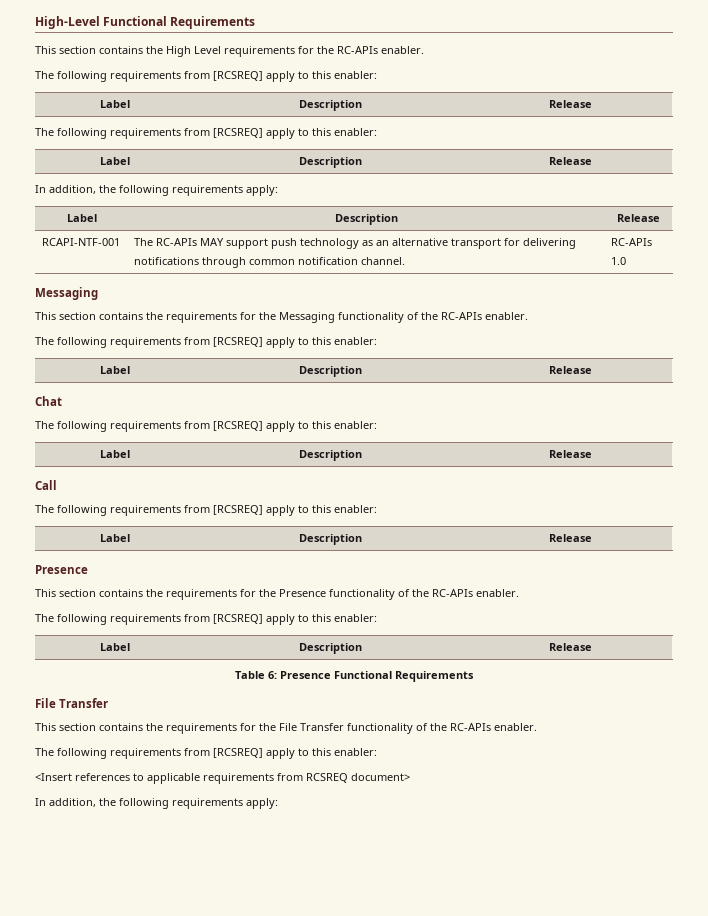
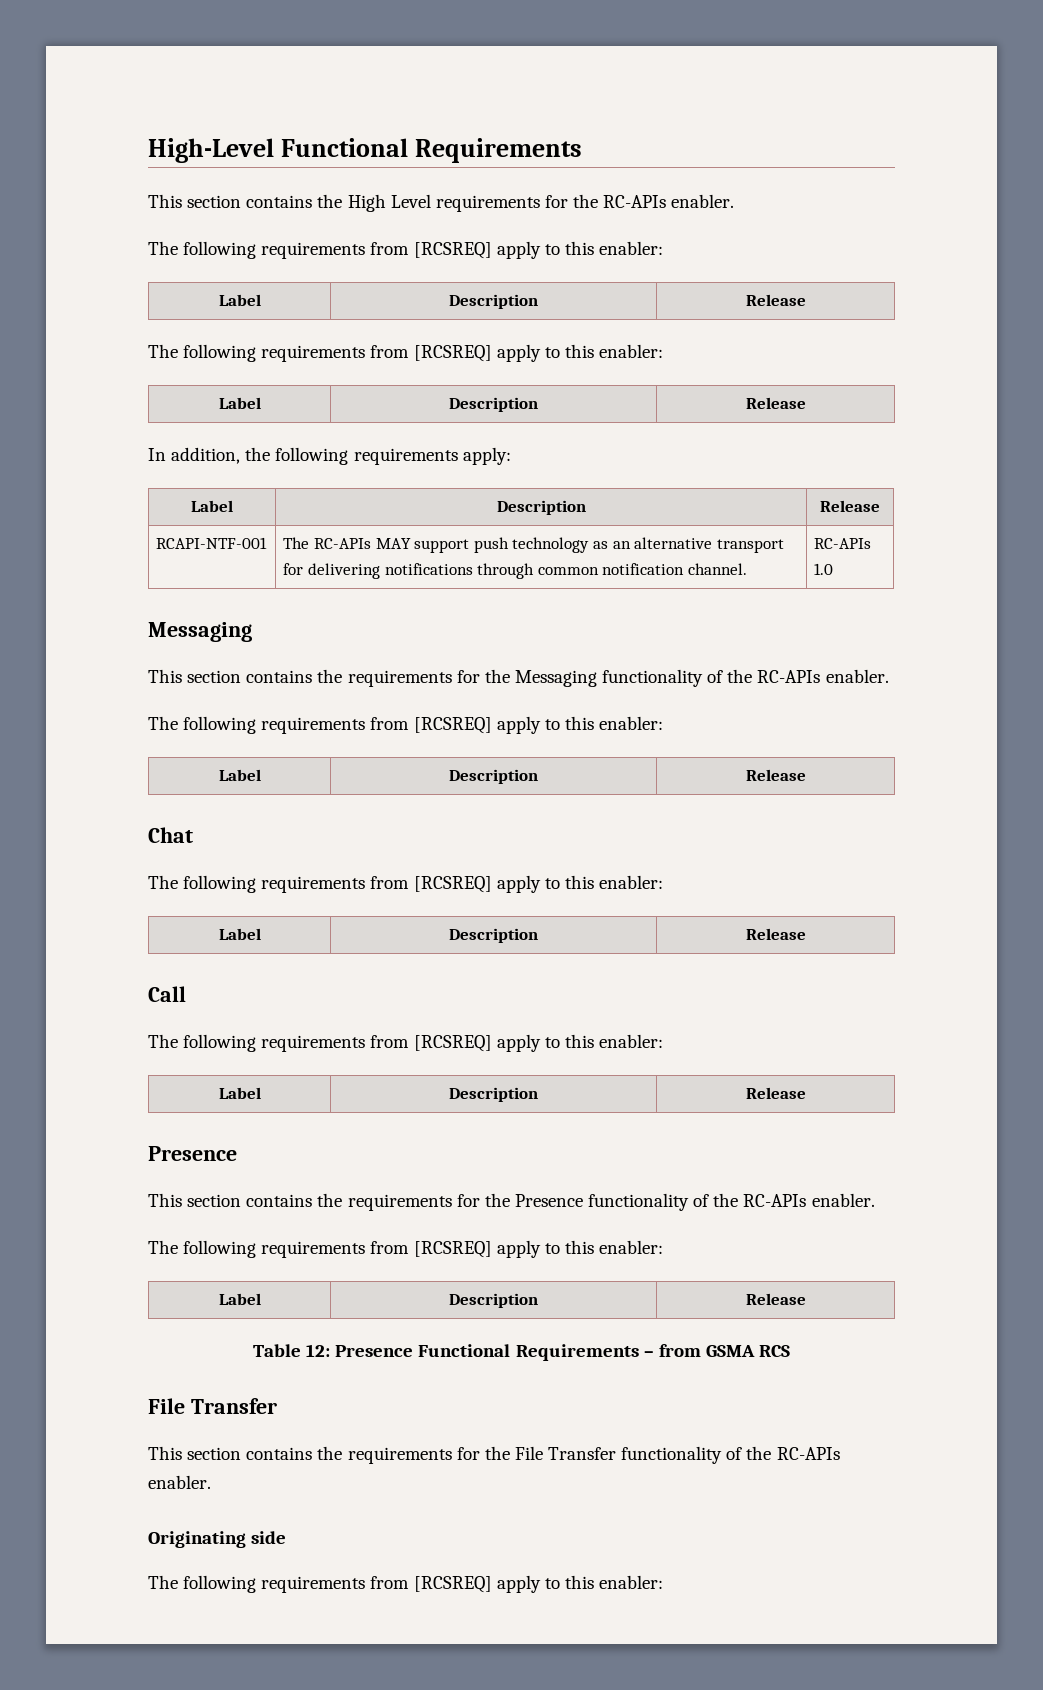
- Table 6: Presence Functional Requirements
+ Table 12: Presence Functional Requirements – from GSMA RCS
  This section contains the requirements for the File Transfer functionality of the RC-APIs enabler.
+ Originating side
  The following requirements from [RCSREQ] apply to this enabler:
- <Insert references to applicable requirements from RCSREQ document>
- In addition, the following requirements apply:

